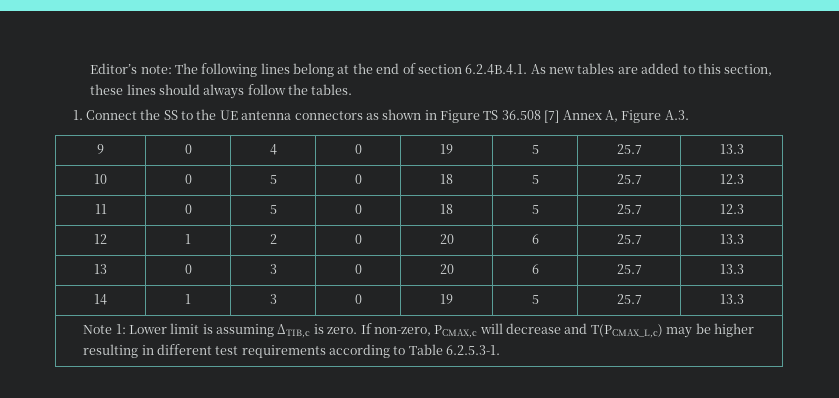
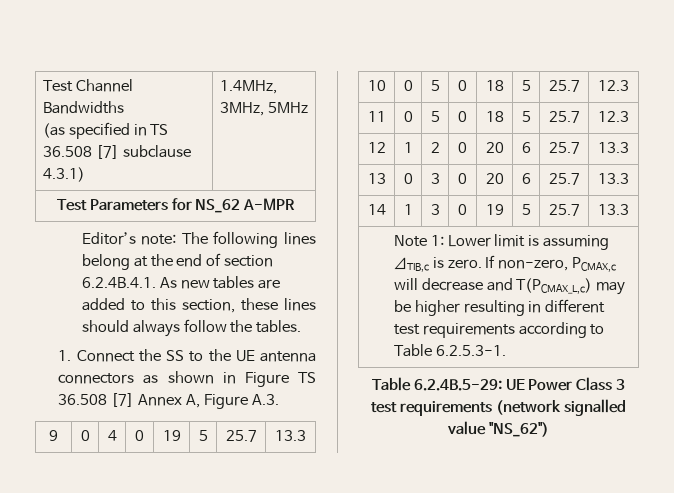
+ Test Channel Bandwidths
+ (as specified in TS 36.508 [7] subclause 4.3.1) | 1.4MHz, 3MHz, 5MHz
+ Test Parameters for NS_62 A-MPR
+ Table 6.2.4B.5-29: UE Power Class 3 test requirements (network signalled value "NS_62")

